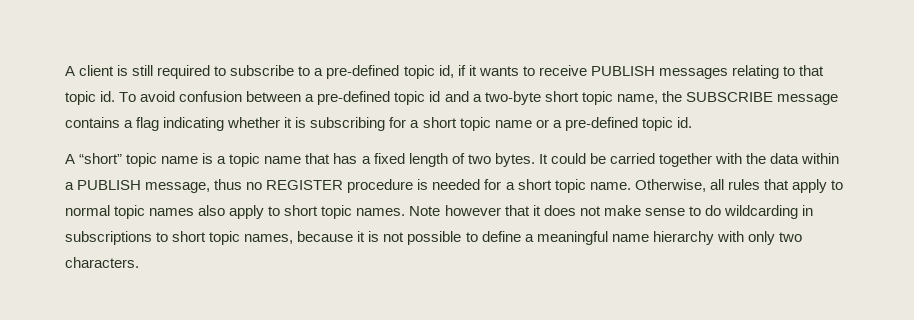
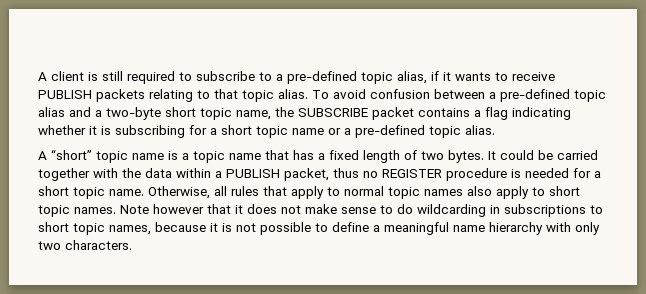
- A client is still required to subscribe to a pre-defined topic id, if it wants to receive PUBLISH messages relating to that topic id.
+ A client is still required to subscribe to a pre-defined topic alias, if it wants to receive PUBLISH packets relating to that topic alias.
- To avoid confusion between a pre-defined topic id and a two-byte short topic name, the SUBSCRIBE message contains a flag indicating whether it is subscribing for a short topic name or a pre-defined topic id.
+ To avoid confusion between a pre-defined topic alias and a two-byte short topic name, the SUBSCRIBE packet contains a flag indicating whether it is subscribing for a short topic name or a pre-defined topic alias.
- It could be carried together with the data within a PUBLISH message, thus no REGISTER procedure is needed for a short topic name.
+ It could be carried together with the data within a PUBLISH packet, thus no REGISTER procedure is needed for a short topic name.

